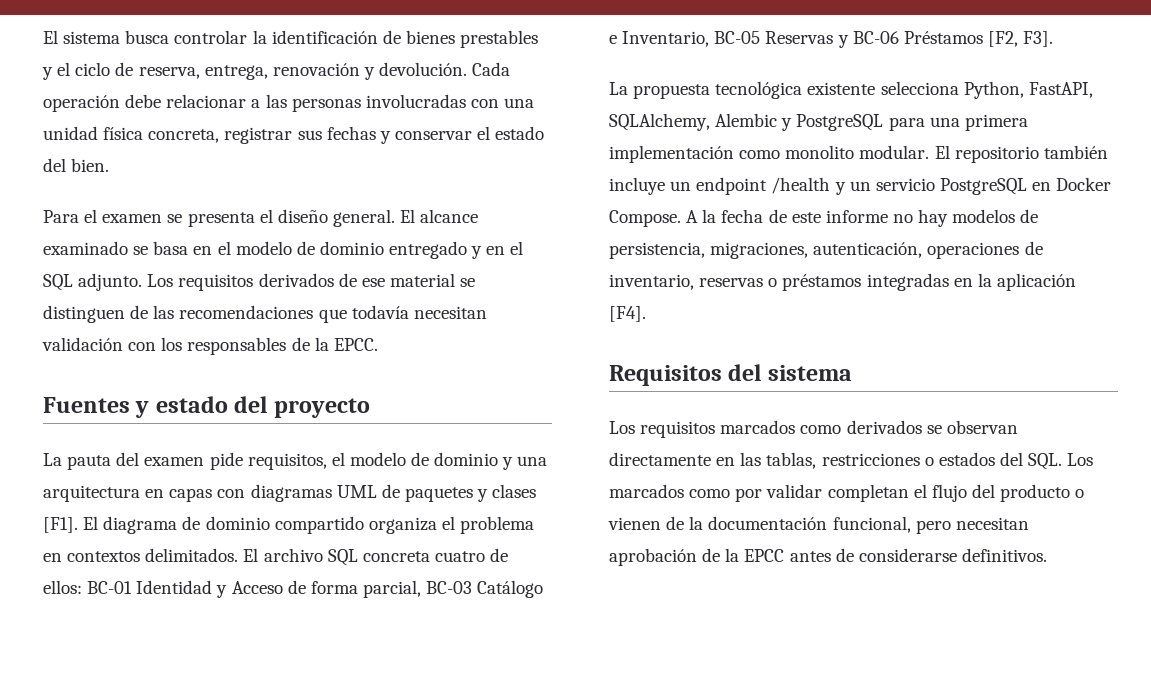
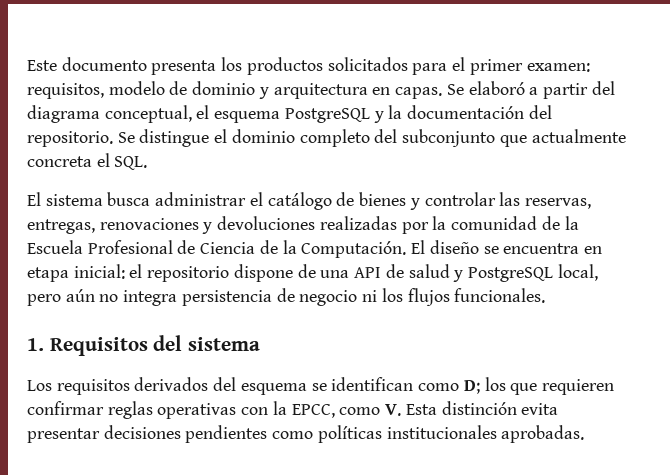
- El sistema busca controlar la identificación de bienes prestables y el ciclo de reserva, entrega, renovación y devolución. Cada operación debe relacionar a las personas involucradas con una unidad física concreta, registrar sus fechas y conservar el estado del bien.
- Para el examen se presenta el diseño general. El alcance examinado se basa en el modelo de dominio entregado y en el SQL adjunto. Los requisitos derivados de ese material se distinguen de las recomendaciones que todavía necesitan validación con los responsables de la EPCC.
- Fuentes y estado del proyecto
- La pauta del examen pide requisitos, el modelo de dominio y una arquitectura en capas con diagramas UML de paquetes y clases [F1]. El diagrama de dominio compartido organiza el problema en contextos delimitados. El archivo SQL concreta cuatro de ellos: BC-01 Identidad y Acceso de forma parcial, BC-03 Catálogo e Inventario, BC-05 Reservas y BC-06 Préstamos [F2, F3].
- La propuesta tecnológica existente selecciona Python, FastAPI, SQLAlchemy, Alembic y PostgreSQL para una primera implementación como monolito modular. El repositorio también incluye un endpoint /health y un servicio PostgreSQL en Docker Compose. A la fecha de este informe no hay modelos de persistencia, migraciones, autenticación, operaciones de inventario, reservas o préstamos integradas en la aplicación [F4].
- Requisitos del sistema
+ Este documento presenta los productos solicitados para el primer examen: requisitos, modelo de dominio y arquitectura en capas. Se elaboró a partir del diagrama conceptual, el esquema PostgreSQL y la documentación del repositorio. Se distingue el dominio completo del subconjunto que actualmente concreta el SQL.
+ El sistema busca administrar el catálogo de bienes y controlar las reservas, entregas, renovaciones y devoluciones realizadas por la comunidad de la Escuela Profesional de Ciencia de la Computación. El diseño se encuentra en etapa inicial: el repositorio dispone de una API de salud y PostgreSQL local, pero aún no integra persistencia de negocio ni los flujos funcionales.
+ 1. Requisitos del sistema
- Los requisitos marcados como derivados se observan directamente en las tablas, restricciones o estados del SQL. Los marcados como por validar completan el flujo del producto o vienen de la documentación funcional, pero necesitan aprobación de la EPCC antes de considerarse definitivos.
+ Los requisitos derivados del esquema se identifican como D; los que requieren confirmar reglas operativas con la EPCC, como V. Esta distinción evita presentar decisiones pendientes como políticas institucionales aprobadas.

